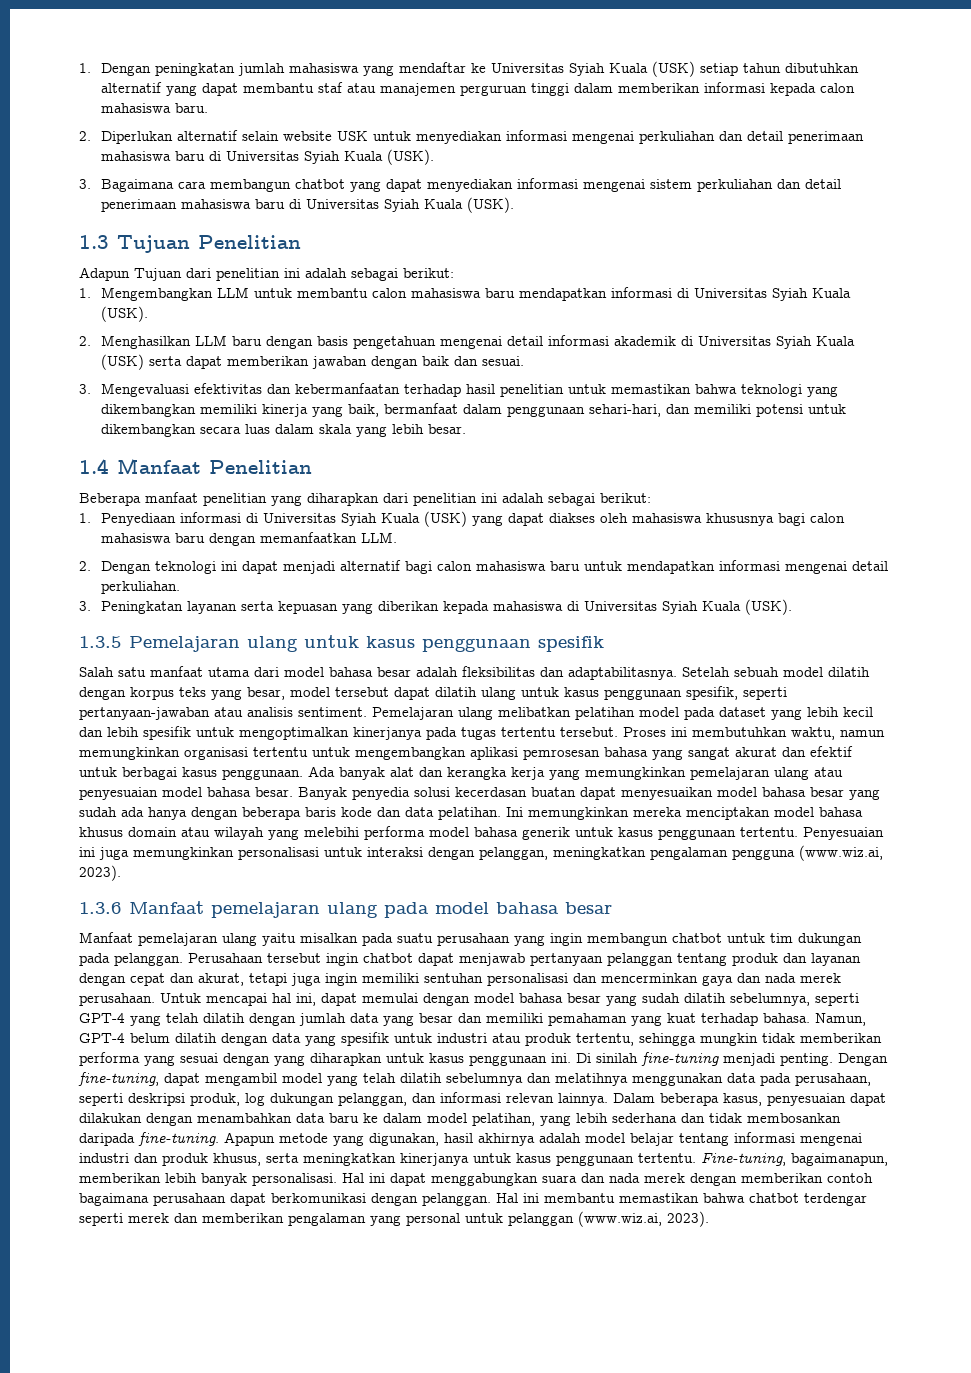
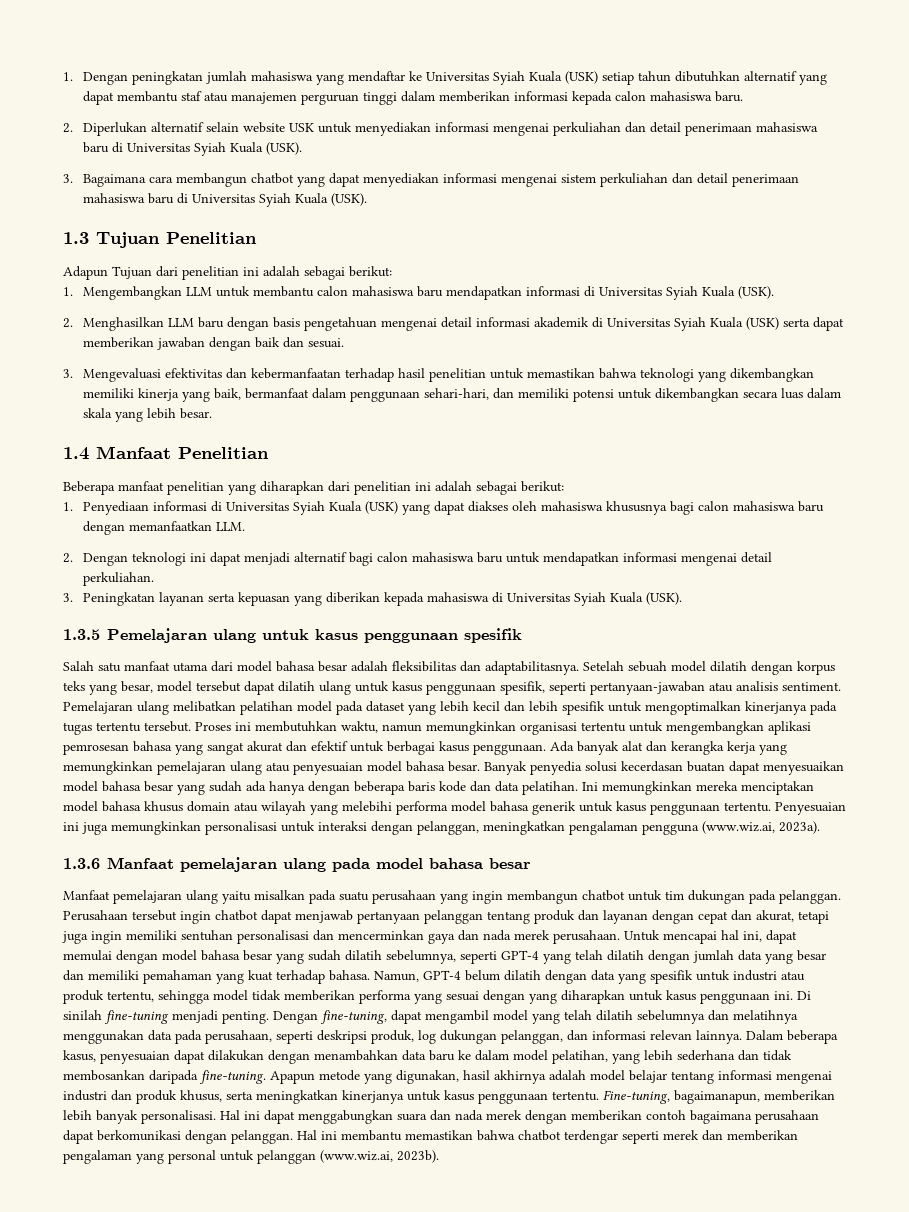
- Penyesuaian ini juga memungkinkan personalisasi untuk interaksi dengan pelanggan, meningkatkan pengalaman pengguna (www.wiz.ai, 2023).
+ Penyesuaian ini juga memungkinkan personalisasi untuk interaksi dengan pelanggan, meningkatkan pengalaman pengguna (www.wiz.ai, 2023a).
- Namun, GPT-4 belum dilatih dengan data yang spesifik untuk industri atau produk tertentu, sehingga mungkin tidak memberikan performa yang sesuai dengan yang diharapkan untuk kasus penggunaan ini.
+ Namun, GPT-4 belum dilatih dengan data yang spesifik untuk industri atau produk tertentu, sehingga model tidak memberikan performa yang sesuai dengan yang diharapkan untuk kasus penggunaan ini.
- Hal ini membantu memastikan bahwa chatbot terdengar seperti merek dan memberikan pengalaman yang personal untuk pelanggan (www.wiz.ai, 2023).
+ Hal ini membantu memastikan bahwa chatbot terdengar seperti merek dan memberikan pengalaman yang personal untuk pelanggan (www.wiz.ai, 2023b).

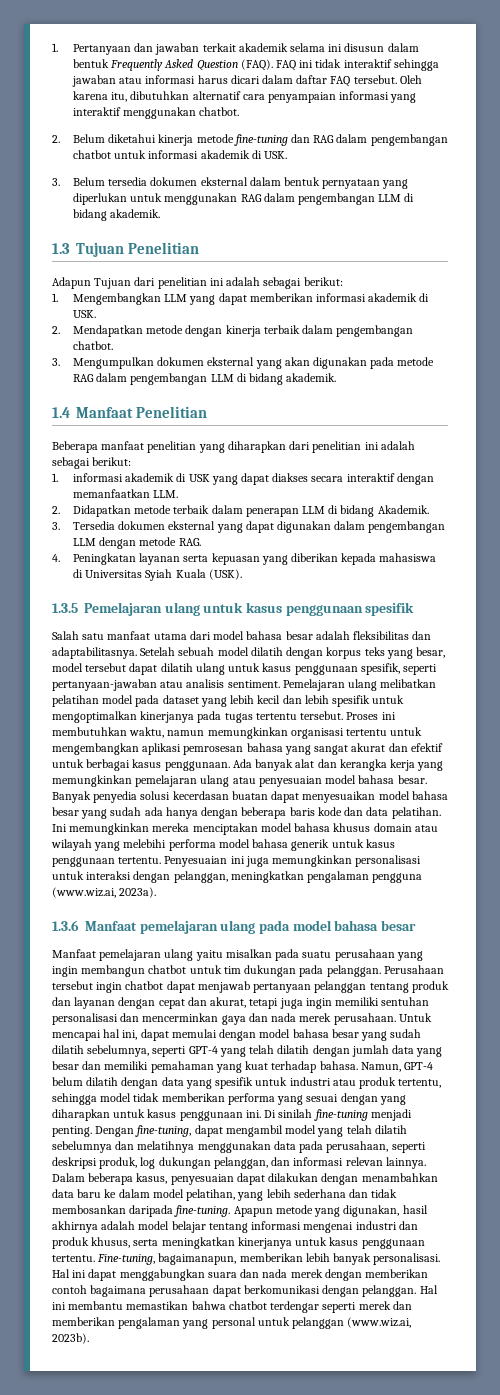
- 1. Dengan peningkatan jumlah mahasiswa yang mendaftar ke Universitas Syiah Kuala (USK) setiap tahun dibutuhkan alternatif yang dapat membantu staf atau manajemen perguruan tinggi dalam memberikan informasi kepada calon mahasiswa baru.
- 2. Diperlukan alternatif selain website USK untuk menyediakan informasi mengenai perkuliahan dan detail penerimaan mahasiswa baru di Universitas Syiah Kuala (USK).
- 3. Bagaimana cara membangun chatbot yang dapat menyediakan informasi mengenai sistem perkuliahan dan detail penerimaan mahasiswa baru di Universitas Syiah Kuala (USK).
+ 1. Pertanyaan dan jawaban terkait akademik selama ini disusun dalam bentuk Frequently Asked Question (FAQ). FAQ ini tidak interaktif sehingga jawaban atau informasi harus dicari dalam daftar FAQ tersebut. Oleh karena itu, dibutuhkan alternatif cara penyampaian informasi yang interaktif menggunakan chatbot.
+ 2. Belum diketahui kinerja metode fine-tuning dan RAG dalam pengembangan chatbot untuk informasi akademik di USK.
+ 3. Belum tersedia dokumen eksternal dalam bentuk pernyataan yang diperlukan untuk menggunakan RAG dalam pengembangan LLM di bidang akademik.
- 1. Mengembangkan LLM untuk membantu calon mahasiswa baru mendapatkan informasi di Universitas Syiah Kuala (USK).
- 2. Menghasilkan LLM baru dengan basis pengetahuan mengenai detail informasi akademik di Universitas Syiah Kuala (USK) serta dapat memberikan jawaban dengan baik dan sesuai.
- 3. Mengevaluasi efektivitas dan kebermanfaatan terhadap hasil penelitian untuk memastikan bahwa teknologi yang dikembangkan memiliki kinerja yang baik, bermanfaat dalam penggunaan sehari-hari, dan memiliki potensi untuk dikembangkan secara luas dalam skala yang lebih besar.
+ 1. Mengembangkan LLM yang dapat memberikan informasi akademik di USK.
+ 2. Mendapatkan metode dengan kinerja terbaik dalam pengembangan chatbot.
+ 3. Mengumpulkan dokumen eksternal yang akan digunakan pada metode RAG dalam pengembangan LLM di bidang akademik.
- 1. Penyediaan informasi di Universitas Syiah Kuala (USK) yang dapat diakses oleh mahasiswa khususnya bagi calon mahasiswa baru dengan memanfaatkan LLM.
- 2. Dengan teknologi ini dapat menjadi alternatif bagi calon mahasiswa baru untuk mendapatkan informasi mengenai detail perkuliahan.
- 3. Peningkatan layanan serta kepuasan yang diberikan kepada mahasiswa di Universitas Syiah Kuala (USK).
+ 1. informasi akademik di USK yang dapat diakses secara interaktif dengan memanfaatkan LLM.
+ 2. Didapatkan metode terbaik dalam penerapan LLM di bidang Akademik.
+ 3. Tersedia dokumen eksternal yang dapat digunakan dalam pengembangan LLM dengan metode RAG.
+ 4. Peningkatan layanan serta kepuasan yang diberikan kepada mahasiswa di Universitas Syiah Kuala (USK).

